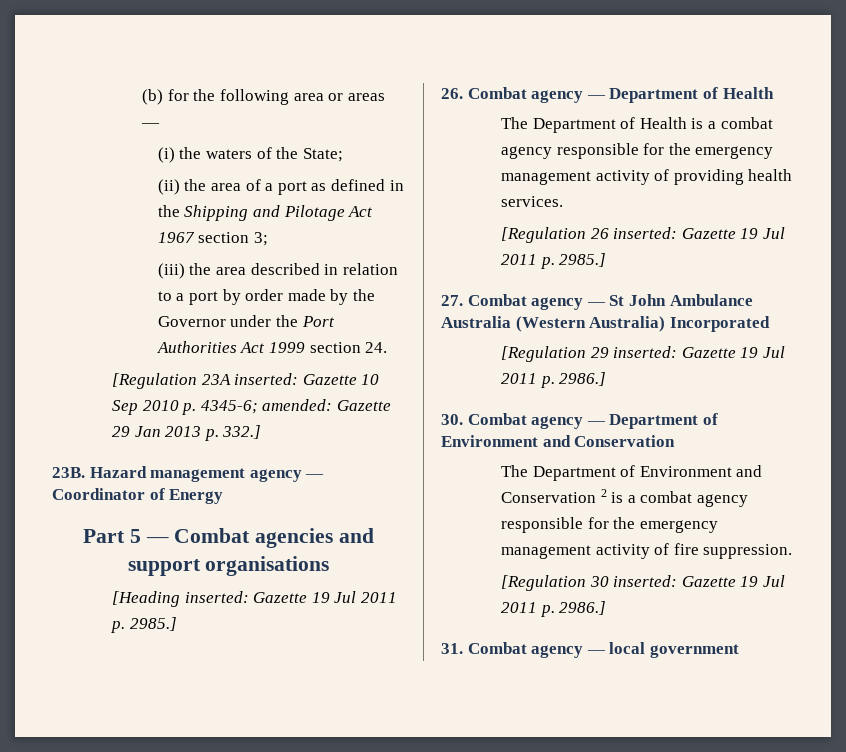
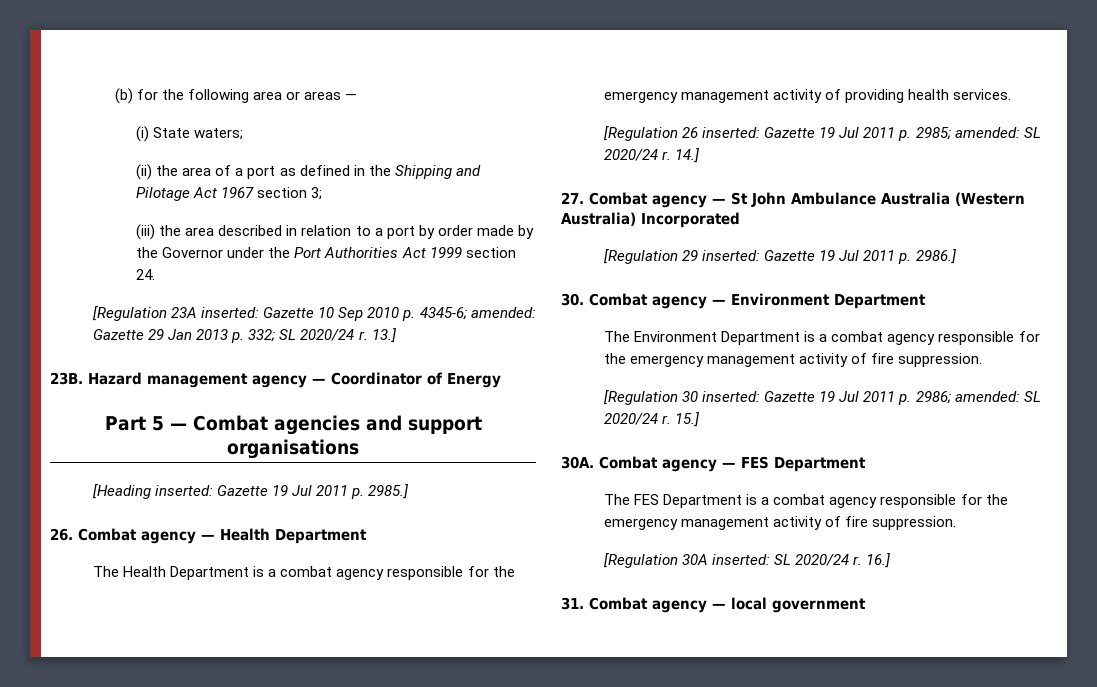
- (i) the waters of the State;
+ (i) State waters;
- [Regulation 23A inserted: Gazette 10 Sep 2010 p. 4345-6; amended: Gazette 29 Jan 2013 p. 332.]
+ [Regulation 23A inserted: Gazette 10 Sep 2010 p. 4345-6; amended: Gazette 29 Jan 2013 p. 332; SL 2020/24 r. 13.]
- 26. Combat agency — Department of Health
- The Department of Health is a combat agency responsible for the emergency management activity of providing health services.
+ 26. Combat agency — Health Department
+ The Health Department is a combat agency responsible for the emergency management activity of providing health services.
- [Regulation 26 inserted: Gazette 19 Jul 2011 p. 2985.]
+ [Regulation 26 inserted: Gazette 19 Jul 2011 p. 2985; amended: SL 2020/24 r. 14.]
- 30. Combat agency — Department of Environment and Conservation
- The Department of Environment and Conservation 2 is a combat agency responsible for the emergency management activity of fire suppression.
+ 30. Combat agency — Environment Department
+ The Environment Department is a combat agency responsible for the emergency management activity of fire suppression.
- [Regulation 30 inserted: Gazette 19 Jul 2011 p. 2986.]
+ [Regulation 30 inserted: Gazette 19 Jul 2011 p. 2986; amended: SL 2020/24 r. 15.]
+ 30A. Combat agency — FES Department
+ The FES Department is a combat agency responsible for the emergency management activity of fire suppression.
+ [Regulation 30A inserted: SL 2020/24 r. 16.]

